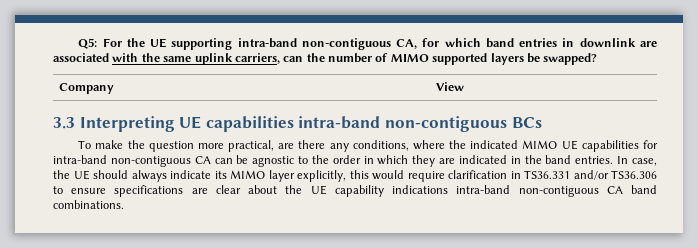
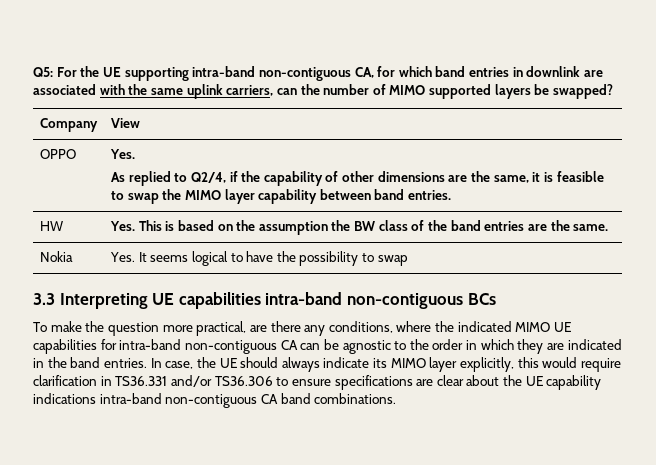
+ OPPO | Yes.
+ As replied to Q2/4, if the capability of other dimensions are the same, it is feasible to swap the MIMO layer capability between band entries.
+ HW | Yes. This is based on the assumption the BW class of the band entries are the same.
+ Nokia | Yes. It seems logical to have the possibility to swap

